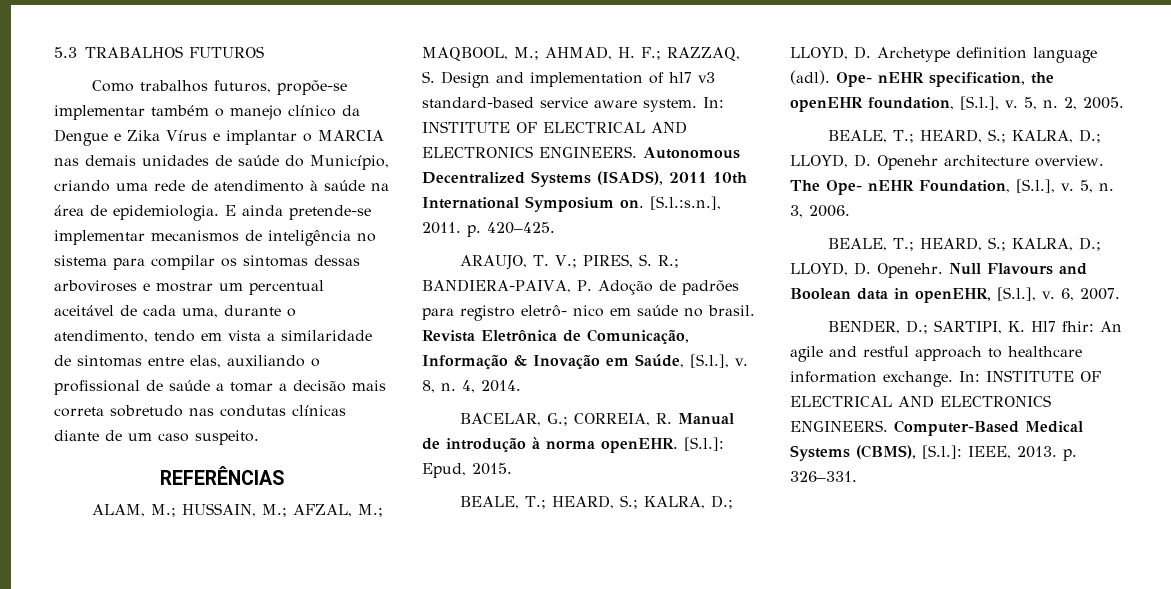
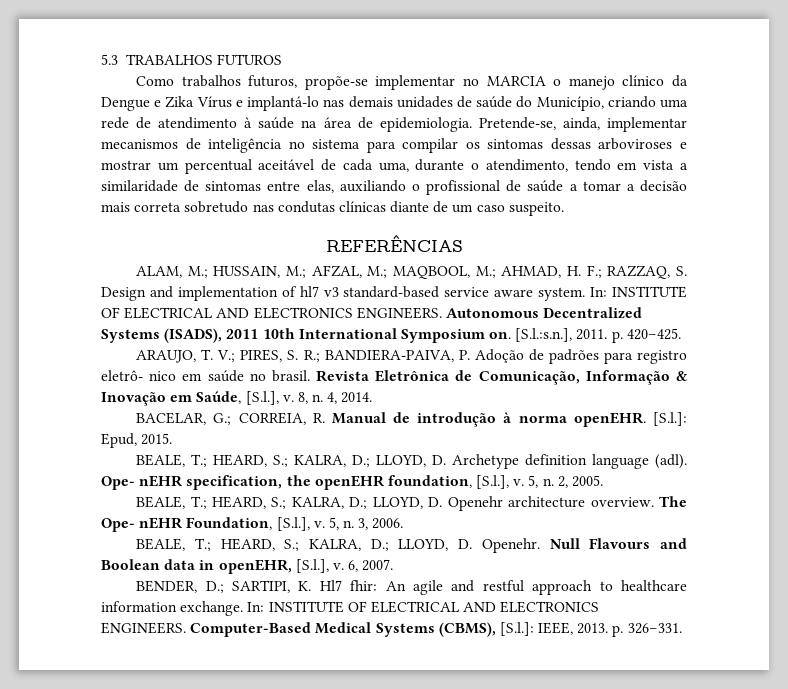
- Como trabalhos futuros, propõe-se implementar também o manejo clínico da Dengue e Zika Vírus e implantar o MARCIA nas demais unidades de saúde do Município, criando uma rede de atendimento à saúde na área de epidemiologia.
+ Como trabalhos futuros, propõe-se implementar no MARCIA o manejo clínico da Dengue e Zika Vírus e implantá-lo nas demais unidades de saúde do Município, criando uma rede de atendimento à saúde na área de epidemiologia.
- E ainda pretende-se implementar mecanismos de inteligência no sistema para compilar os sintomas dessas arboviroses e mostrar um percentual aceitável de cada uma, durante o atendimento, tendo em vista a similaridade de sintomas entre elas, auxiliando o profissional de saúde a tomar a decisão mais correta sobretudo nas condutas clínicas diante de um caso suspeito.
+ Pretende-se, ainda, implementar mecanismos de inteligência no sistema para compilar os sintomas dessas arboviroses e mostrar um percentual aceitável de cada uma, durante o atendimento, tendo em vista a similaridade de sintomas entre elas, auxiliando o profissional de saúde a tomar a decisão mais correta sobretudo nas condutas clínicas diante de um caso suspeito.

